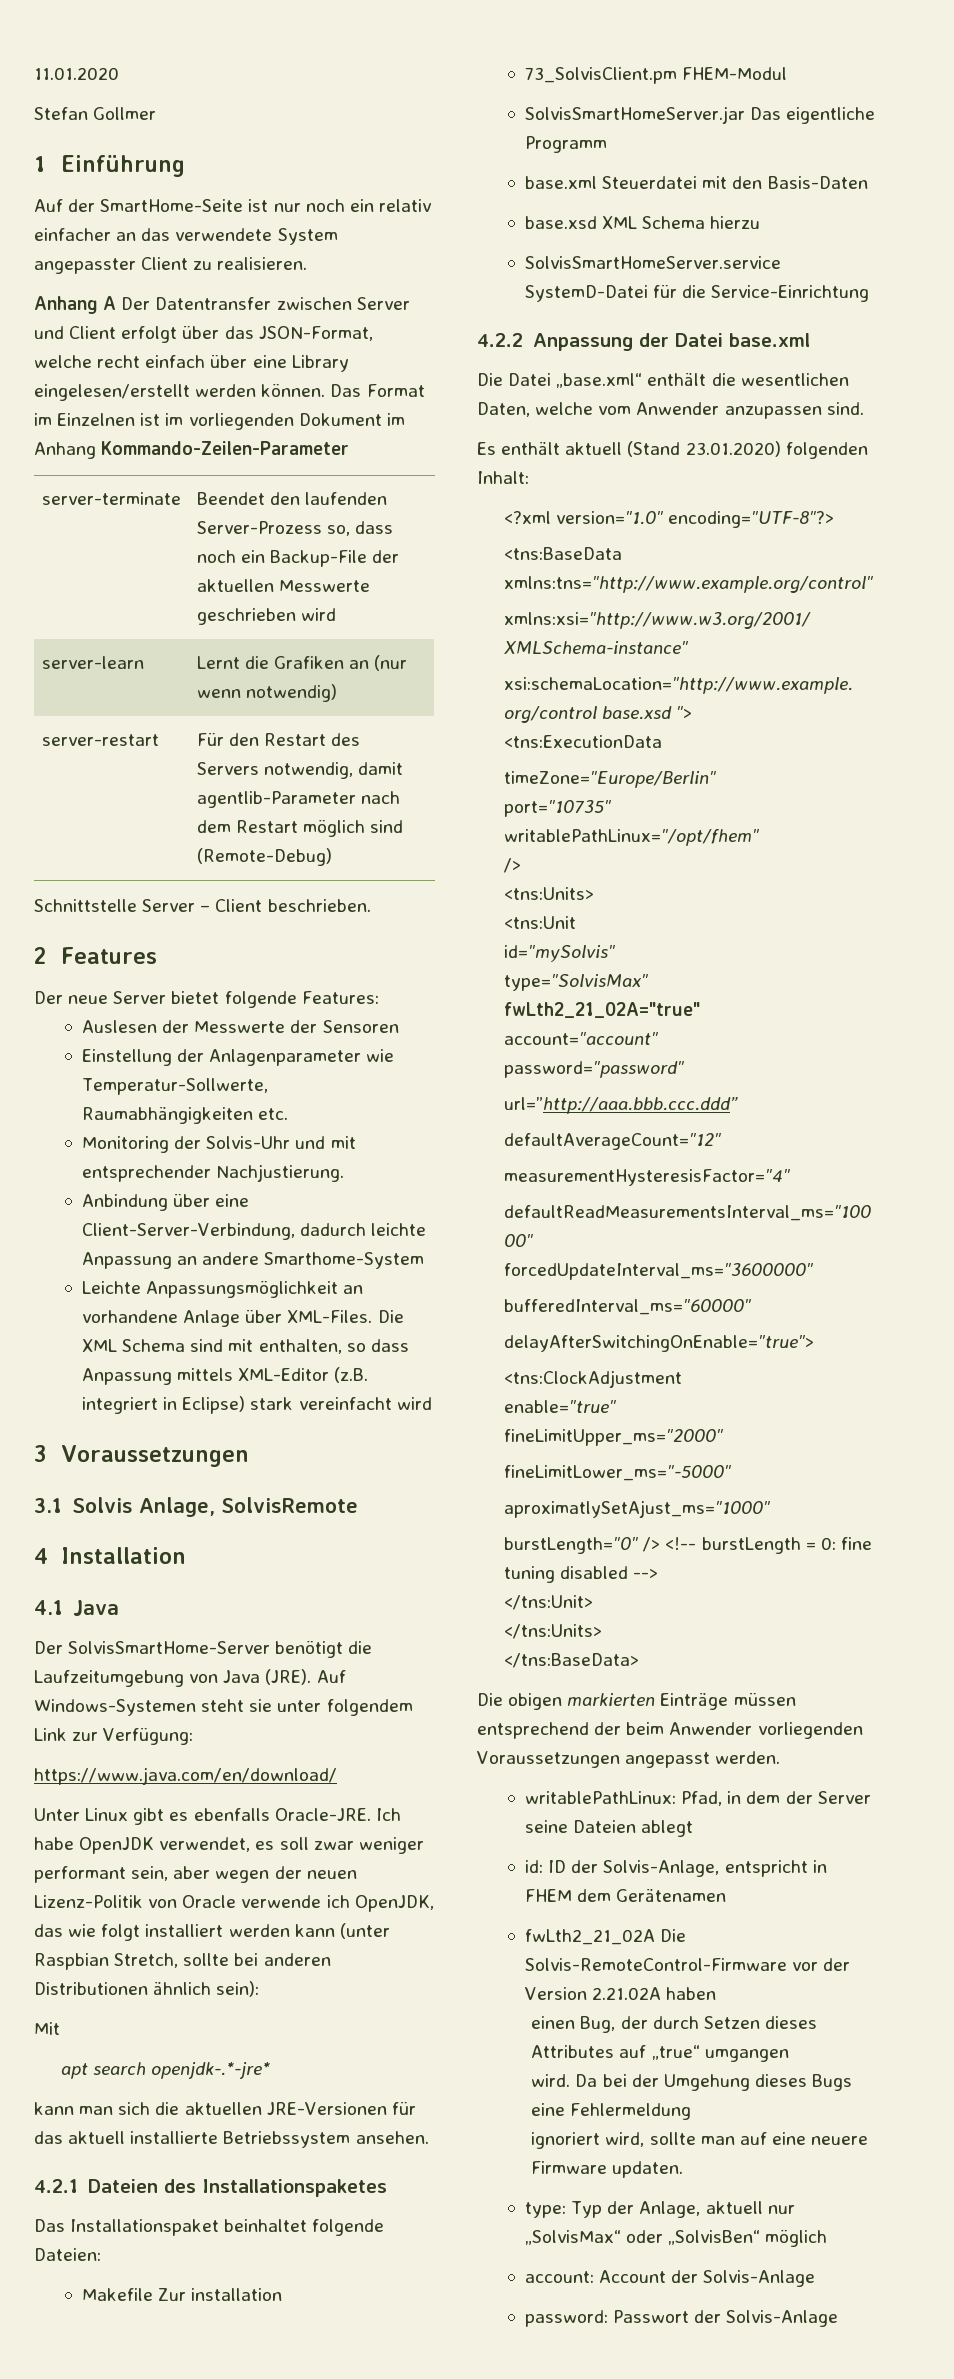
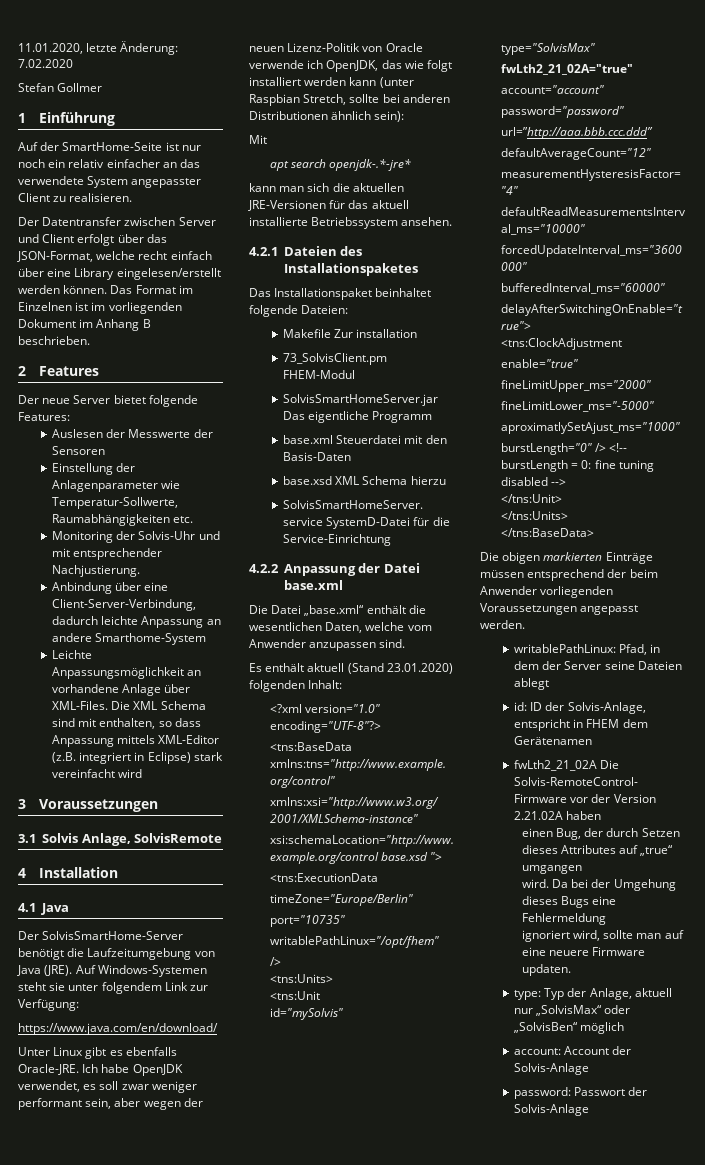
- 11.01.2020
+ 11.01.2020, letzte Änderung: 7.02.2020
- Anhang A Der Datentransfer zwischen Server und Client erfolgt über das JSON-Format, welche recht einfach über eine Library eingelesen/erstellt werden können.
+ Der Datentransfer zwischen Server und Client erfolgt über das JSON-Format, welche recht einfach über eine Library eingelesen/erstellt werden können.
- Das Format im Einzelnen ist im vorliegenden Dokument im Anhang Kommando-Zeilen-Parameter
- server-terminate | Beendet den laufenden Server-Prozess so, dass noch ein Backup-File der aktuellen Messwerte geschrieben wird
- server-learn | Lernt die Grafiken an (nur wenn notwendig)
- server-restart | Für den Restart des Servers notwendig, damit agentlib-Parameter nach dem Restart möglich sind (Remote-Debug)
- Schnittstelle Server – Client beschrieben.
+ Das Format im Einzelnen ist im vorliegenden Dokument im Anhang B beschrieben.

